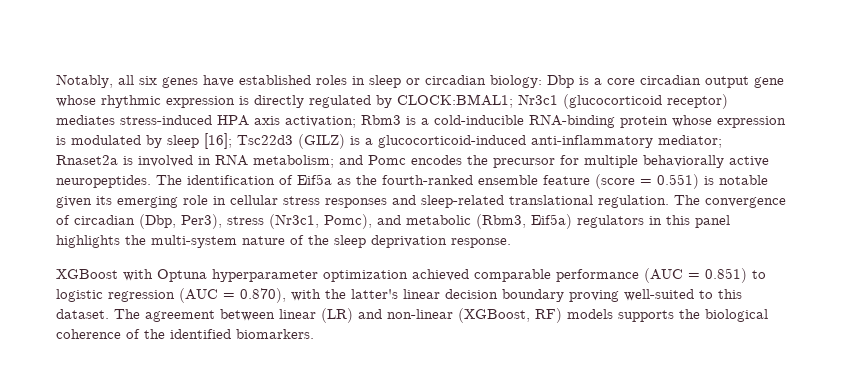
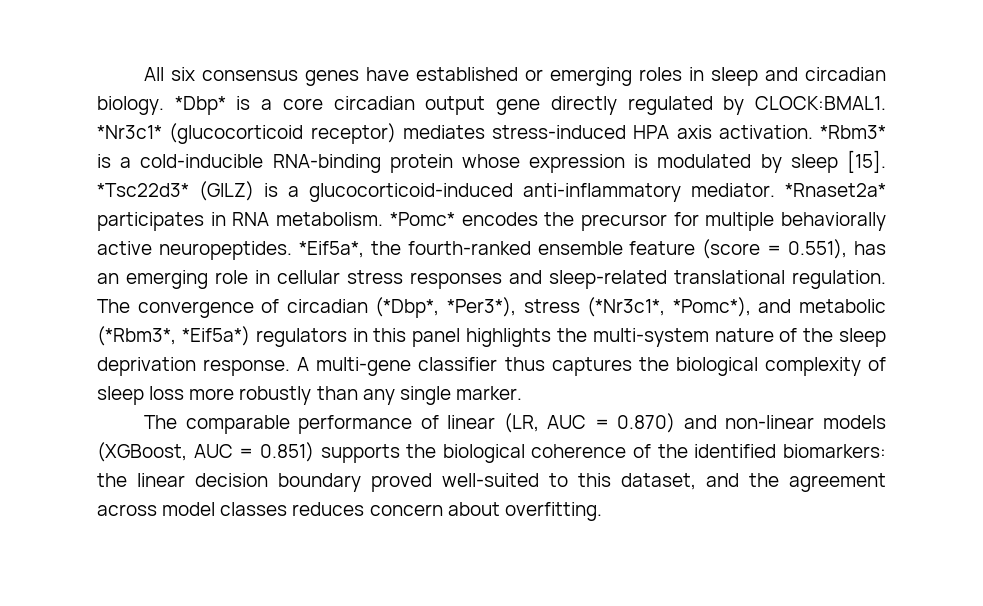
- Notably, all six genes have established roles in sleep or circadian biology: Dbp is a core circadian output gene whose rhythmic expression is directly regulated by CLOCK:BMAL1; Nr3c1 (glucocorticoid receptor) mediates stress-induced HPA axis activation; Rbm3 is a cold-inducible RNA-binding protein whose expression is modulated by sleep [16]; Tsc22d3 (GILZ) is a glucocorticoid-induced anti-inflammatory mediator; Rnaset2a is involved in RNA metabolism; and Pomc encodes the precursor for multiple behaviorally active neuropeptides.
+ All six consensus genes have established or emerging roles in sleep and circadian biology. *Dbp* is a core circadian output gene directly regulated by CLOCK:BMAL1. *Nr3c1* (glucocorticoid receptor) mediates stress-induced HPA axis activation. *Rbm3* is a cold-inducible RNA-binding protein whose expression is modulated by sleep [15]. *Tsc22d3* (GILZ) is a glucocorticoid-induced anti-inflammatory mediator. *Rnaset2a* participates in RNA metabolism. *Pomc* encodes the precursor for multiple behaviorally active neuropeptides.
- The identification of Eif5a as the fourth-ranked ensemble feature (score = 0.551) is notable given its emerging role in cellular stress responses and sleep-related translational regulation.
+ *Eif5a*, the fourth-ranked ensemble feature (score = 0.551), has an emerging role in cellular stress responses and sleep-related translational regulation.
- The convergence of circadian (Dbp, Per3), stress (Nr3c1, Pomc), and metabolic (Rbm3, Eif5a) regulators in this panel highlights the multi-system nature of the sleep deprivation response.
- XGBoost with Optuna hyperparameter optimization achieved comparable performance (AUC = 0.851) to logistic regression (AUC = 0.870), with the latter's linear decision boundary proving well-suited to this dataset. The agreement between linear (LR) and non-linear (XGBoost, RF) models supports the biological coherence of the identified biomarkers.
+ The convergence of circadian (*Dbp*, *Per3*), stress (*Nr3c1*, *Pomc*), and metabolic (*Rbm3*, *Eif5a*) regulators in this panel highlights the multi-system nature of the sleep deprivation response. A multi-gene classifier thus captures the biological complexity of sleep loss more robustly than any single marker.
+ The comparable performance of linear (LR, AUC = 0.870) and non-linear models (XGBoost, AUC = 0.851) supports the biological coherence of the identified biomarkers: the linear decision boundary proved well-suited to this dataset, and the agreement across model classes reduces concern about overfitting.

